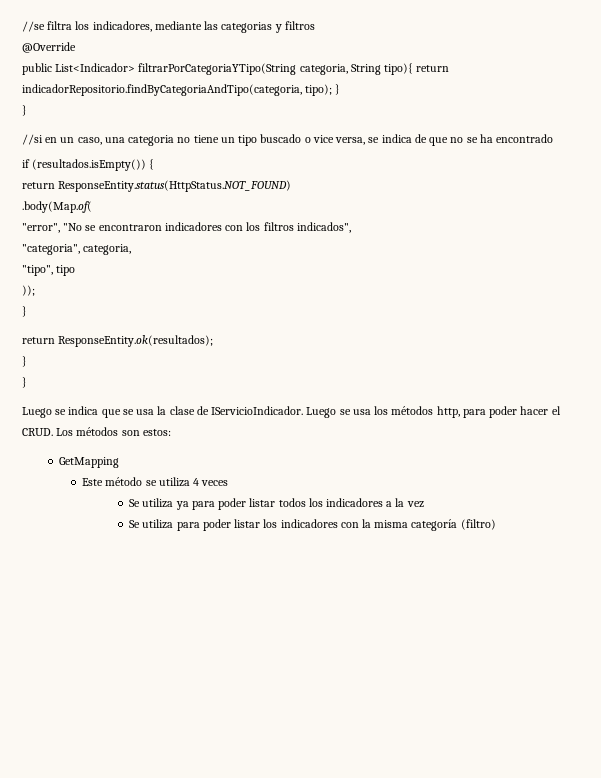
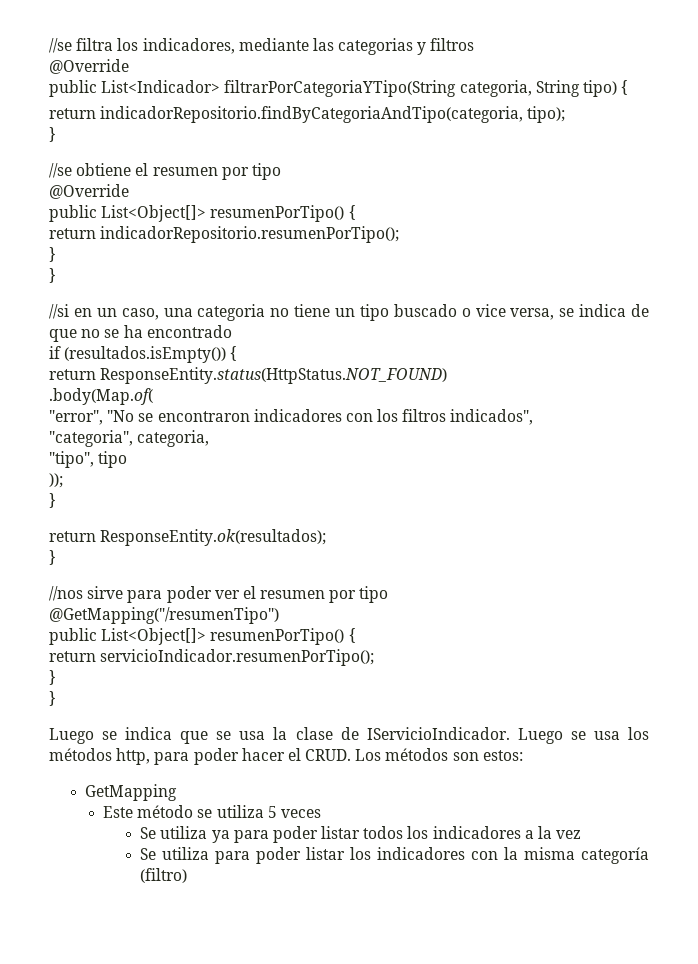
- public List<Indicador> filtrarPorCategoriaYTipo(String categoria, String tipo){ return indicadorRepositorio.findByCategoriaAndTipo(categoria, tipo); }
+ public List<Indicador> filtrarPorCategoriaYTipo(String categoria, String tipo) {
+ return indicadorRepositorio.findByCategoriaAndTipo(categoria, tipo);
+ }
+ //se obtiene el resumen por tipo
+ @Override
+ public List<Object[]> resumenPorTipo() {
+ return indicadorRepositorio.resumenPorTipo();
+ }
+ //nos sirve para poder ver el resumen por tipo
+ @GetMapping("/resumenTipo")
+ public List<Object[]> resumenPorTipo() {
+ return servicioIndicador.resumenPorTipo();
+ }
- Este método se utiliza 4 veces
+ Este método se utiliza 5 veces

